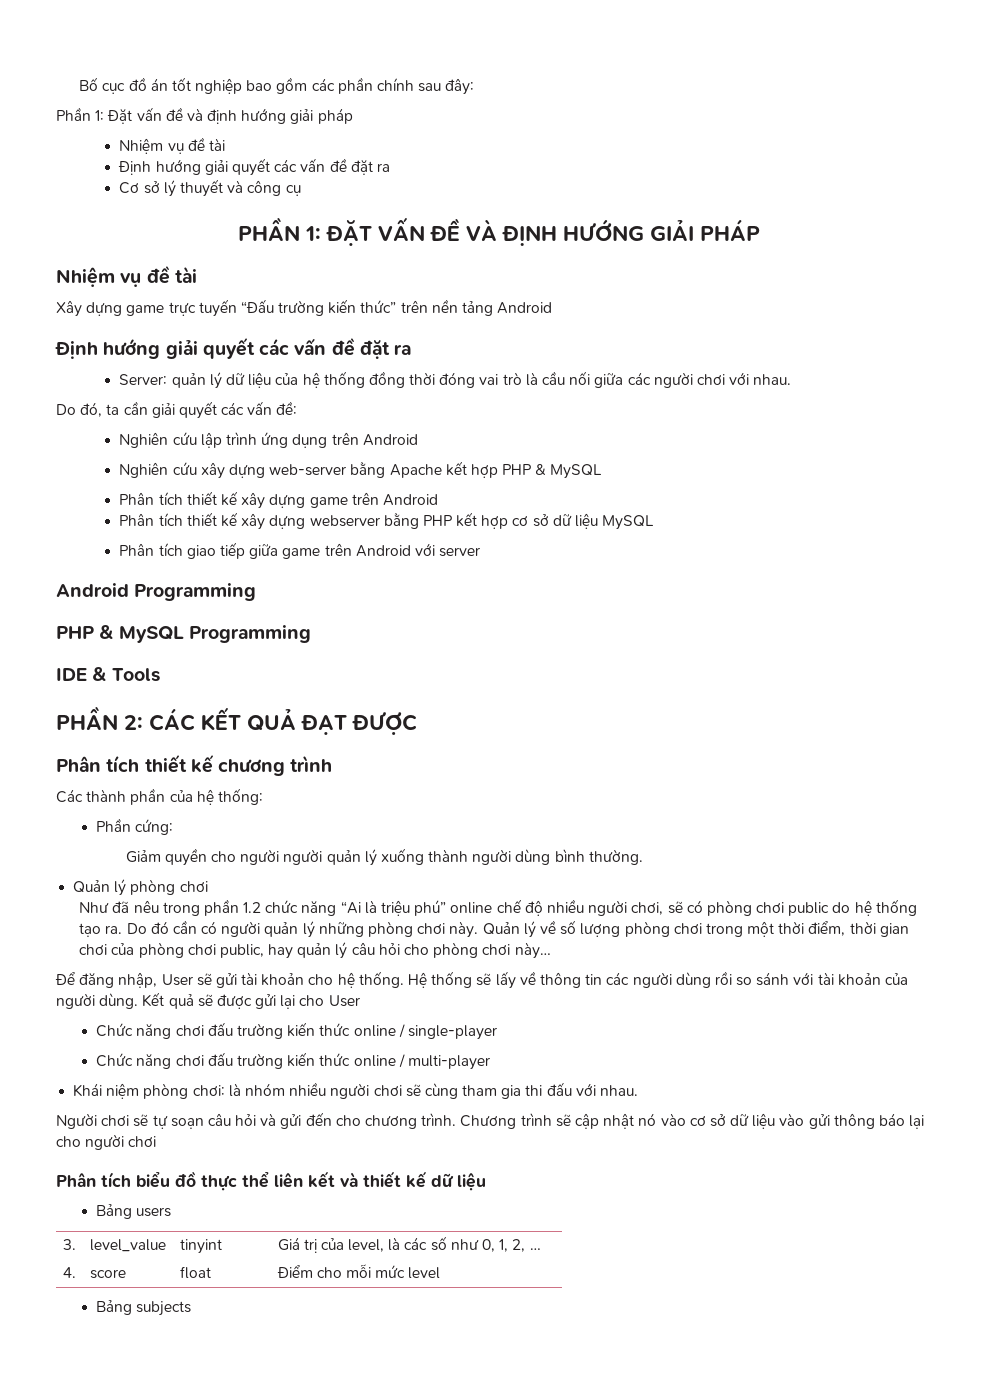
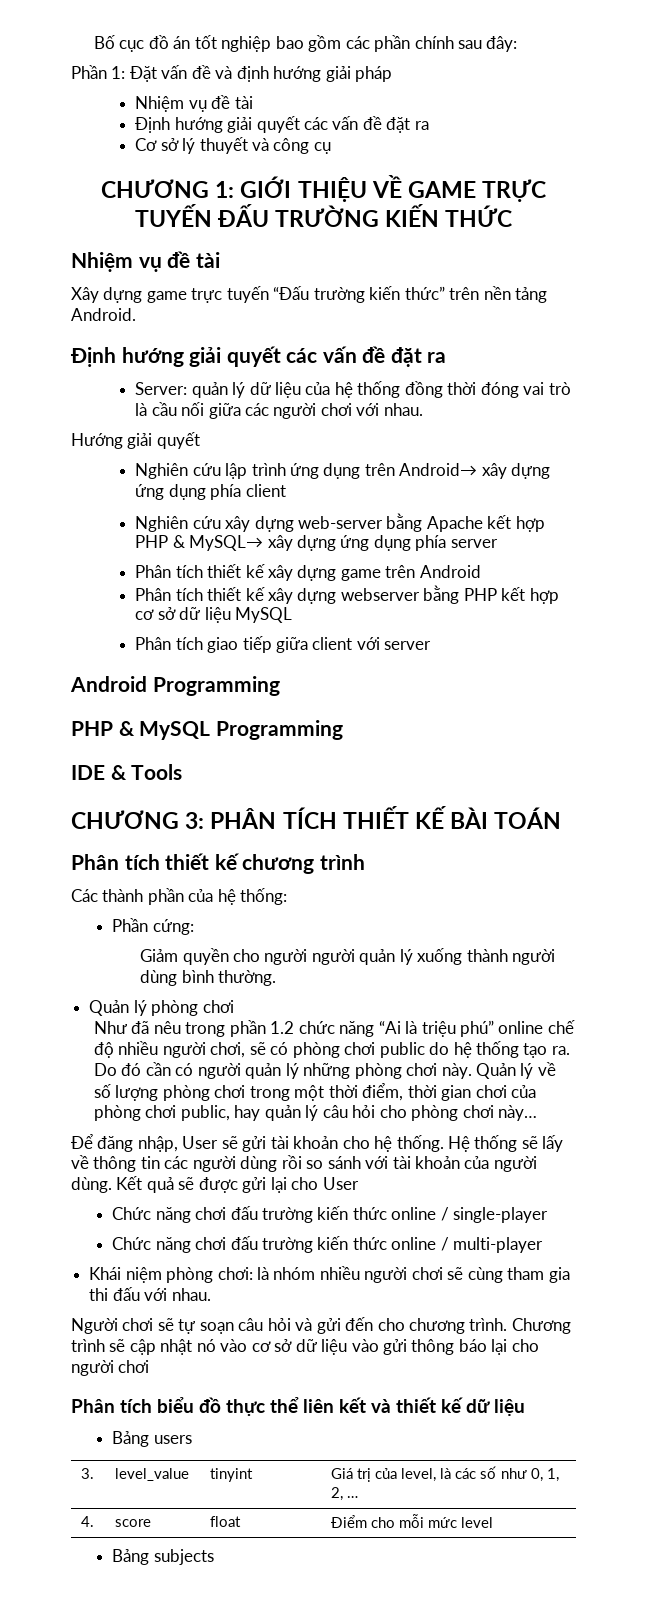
- PHẦN 1: ĐẶT VẤN ĐỀ VÀ ĐỊNH HƯỚNG GIẢI PHÁP
+ CHƯƠNG 1: GIỚI THIỆU VỀ GAME TRỰC TUYẾN ĐẤU TRƯỜNG KIẾN THỨC
- Xây dựng game trực tuyến “Đấu trường kiến thức” trên nền tảng Android
+ Xây dựng game trực tuyến “Đấu trường kiến thức” trên nền tảng Android.
- Do đó, ta cần giải quyết các vấn đề:
+ Hướng giải quyết
- Nghiên cứu lập trình ứng dụng trên Android
+ Nghiên cứu lập trình ứng dụng trên Android→ xây dựng ứng dụng phía client
- Nghiên cứu xây dựng web-server bằng Apache kết hợp PHP & MySQL
+ Nghiên cứu xây dựng web-server bằng Apache kết hợp PHP & MySQL→ xây dựng ứng dụng phía server
- Phân tích giao tiếp giữa game trên Android với server
+ Phân tích giao tiếp giữa client với server
- PHẦN 2: CÁC KẾT QUẢ ĐẠT ĐƯỢC
+ CHƯƠNG 3: PHÂN TÍCH THIẾT KẾ BÀI TOÁN

